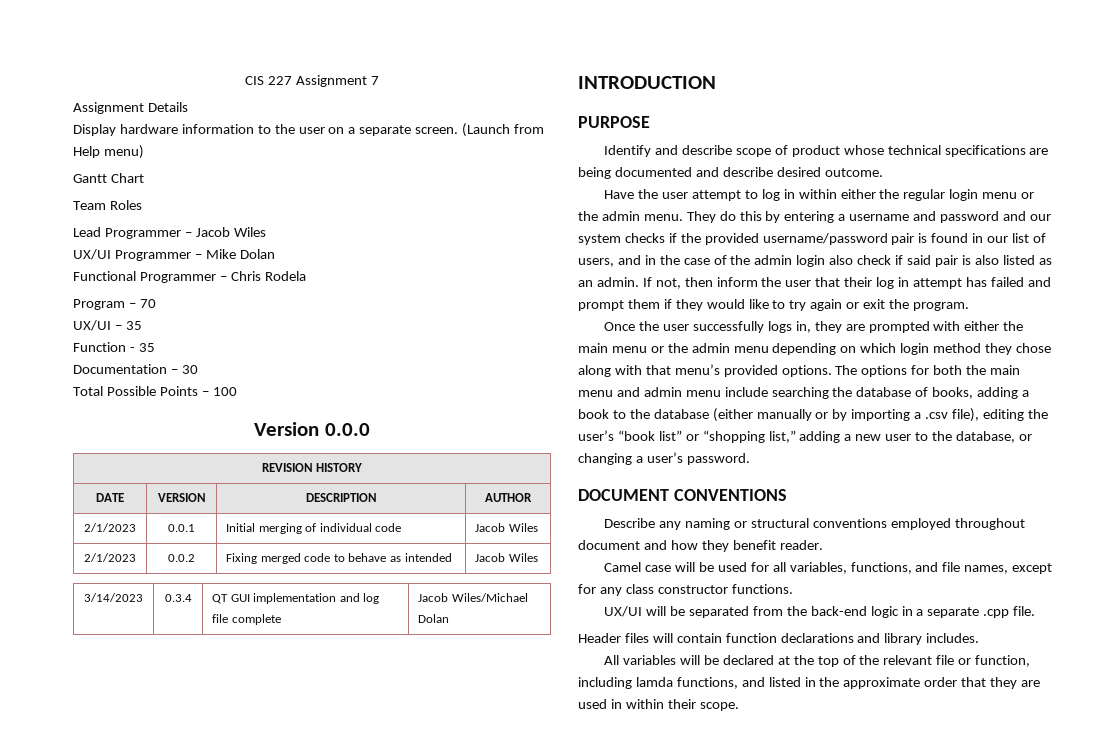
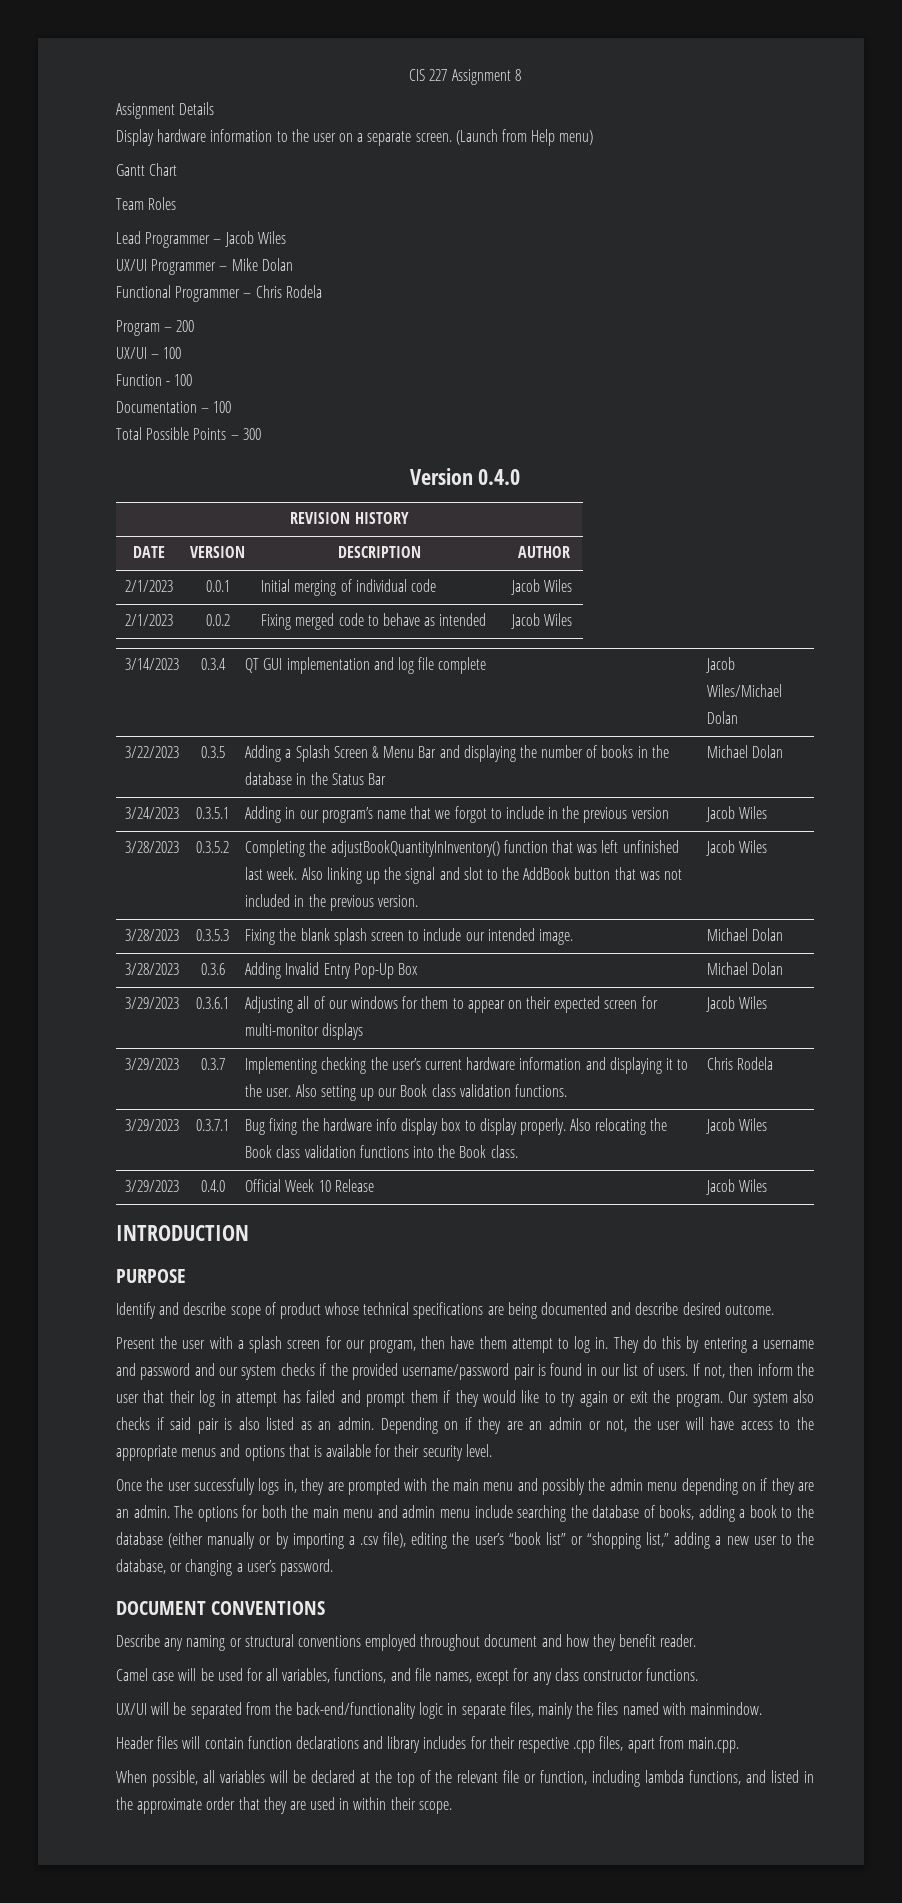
- CIS 227 Assignment 7
+ CIS 227 Assignment 8
- Program – 70
+ Program – 200
- UX/UI – 35
+ UX/UI – 100
- Function - 35
+ Function - 100
- Documentation – 30
+ Documentation – 100
- Total Possible Points – 100
+ Total Possible Points – 300
- Version 0.0.0
+ Version 0.4.0
+ 3/22/2023 | 0.3.5 | Adding a Splash Screen & Menu Bar and displaying the number of books in the database in the Status Bar | Michael Dolan
+ 3/24/2023 | 0.3.5.1 | Adding in our program’s name that we forgot to include in the previous version | Jacob Wiles
+ 3/28/2023 | 0.3.5.2 | Completing the adjustBookQuantityInInventory() function that was left unfinished last week. Also linking up the signal and slot to the AddBook button that was not included in the previous version. | Jacob Wiles
+ 3/28/2023 | 0.3.5.3 | Fixing the blank splash screen to include our intended image. | Michael Dolan
+ 3/28/2023 | 0.3.6 | Adding Invalid Entry Pop-Up Box | Michael Dolan
+ 3/29/2023 | 0.3.6.1 | Adjusting all of our windows for them to appear on their expected screen for multi-monitor displays | Jacob Wiles
+ 3/29/2023 | 0.3.7 | Implementing checking the user’s current hardware information and displaying it to the user. Also setting up our Book class validation functions. | Chris Rodela
+ 3/29/2023 | 0.3.7.1 | Bug fixing the hardware info display box to display properly. Also relocating the Book class validation functions into the Book class. | Jacob Wiles
+ 3/29/2023 | 0.4.0 | Official Week 10 Release | Jacob Wiles
- Have the user attempt to log in within either the regular login menu or the admin menu.
+ Present the user with a splash screen for our program, then have them attempt to log in.
- They do this by entering a username and password and our system checks if the provided username/password pair is found in our list of users, and in the case of the admin login also check if said pair is also listed as an admin.
+ They do this by entering a username and password and our system checks if the provided username/password pair is found in our list of users.
+ Our system also checks if said pair is also listed as an admin. Depending on if they are an admin or not, the user will have access to the appropriate menus and options that is available for their security level.
- Once the user successfully logs in, they are prompted with either the main menu or the admin menu depending on which login method they chose along with that menu’s provided options.
+ Once the user successfully logs in, they are prompted with the main menu and possibly the admin menu depending on if they are an admin.
- UX/UI will be separated from the back-end logic in a separate .cpp file.
+ UX/UI will be separated from the back-end/functionality logic in separate files, mainly the files named with mainmindow.
- Header files will contain function declarations and library includes.
- All variables will be declared at the top of the relevant file or function, including lamda functions, and listed in the approximate order that they are used in within their scope.
+ Header files will contain function declarations and library includes for their respective .cpp files, apart from main.cpp.
+ When possible, all variables will be declared at the top of the relevant file or function, including lambda functions, and listed in the approximate order that they are used in within their scope.

